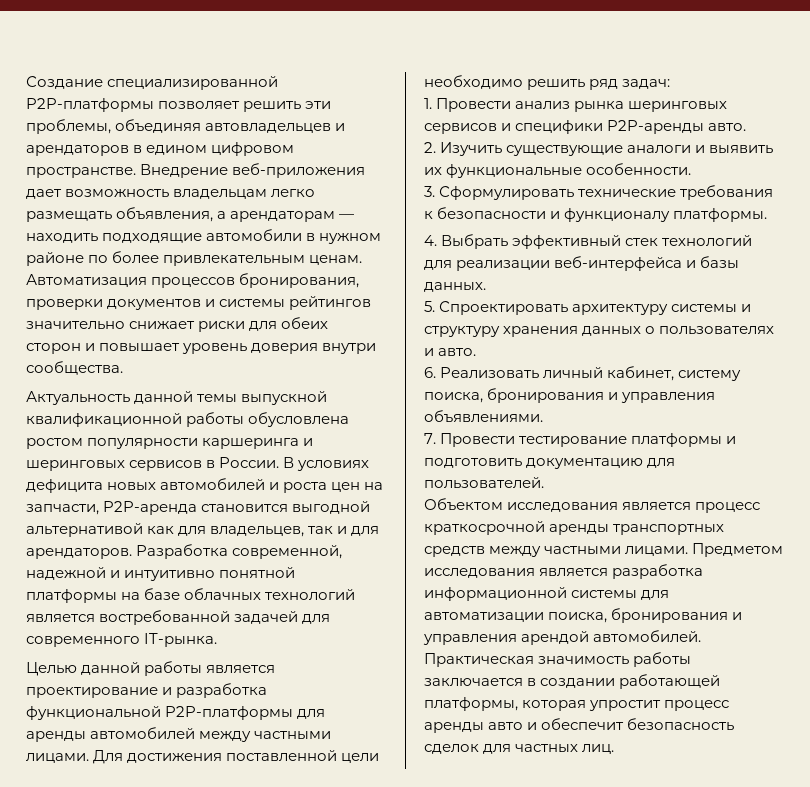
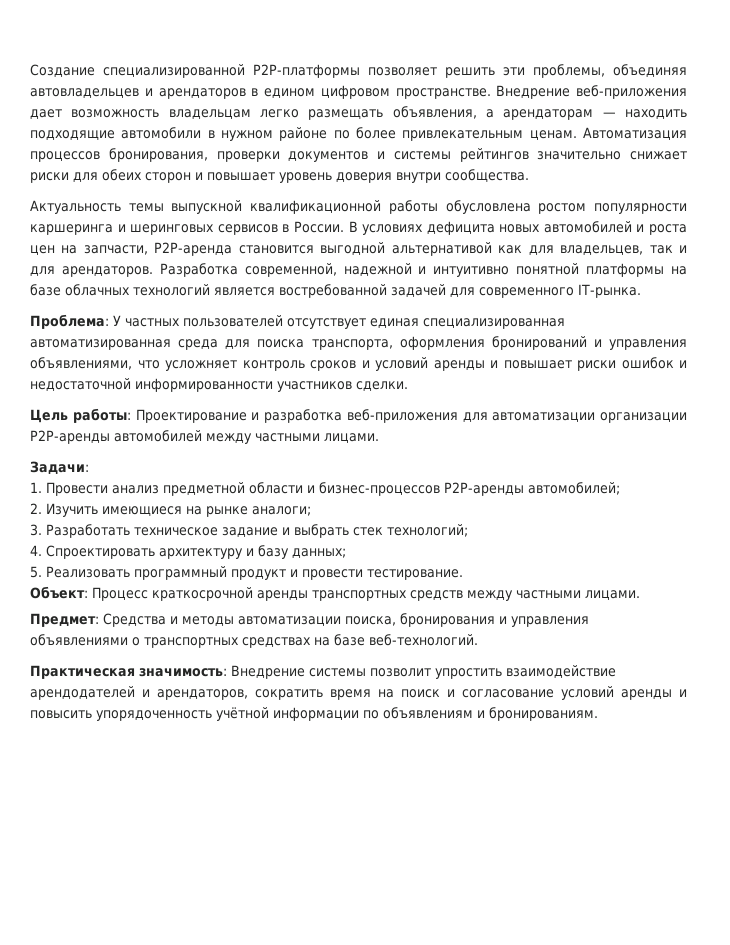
- Актуальность данной темы выпускной квалификационной работы обусловлена ростом популярности каршеринга и шеринговых сервисов в России.
+ Актуальность темы выпускной квалификационной работы обусловлена ростом популярности каршеринга и шеринговых сервисов в России.
- Целью данной работы является проектирование и разработка функциональной P2P-платформы для аренды автомобилей между частными лицами. Для достижения поставленной цели необходимо решить ряд задач:
- 1. Провести анализ рынка шеринговых сервисов и специфики P2P-аренды авто.
- 2. Изучить существующие аналоги и выявить их функциональные особенности.
- 3. Сформулировать технические требования к безопасности и функционалу платформы.
- 4. Выбрать эффективный стек технологий для реализации веб-интерфейса и базы данных.
- 5. Спроектировать архитектуру системы и структуру хранения данных о пользователях и авто.
- 6. Реализовать личный кабинет, систему поиска, бронирования и управления объявлениями.
- 7. Провести тестирование платформы и подготовить документацию для пользователей.
- Объектом исследования является процесс краткосрочной аренды транспортных средств между частными лицами. Предметом исследования является разработка информационной системы для автоматизации поиска, бронирования и управления арендой автомобилей. Практическая значимость работы заключается в создании работающей платформы, которая упростит процесс аренды авто и обеспечит безопасность сделок для частных лиц.
+ Проблема: У частных пользователей отсутствует единая специализированная автоматизированная среда для поиска транспорта, оформления бронирований и управления объявлениями, что усложняет контроль сроков и условий аренды и повышает риски ошибок и недостаточной информированности участников сделки.
+ Цель работы: Проектирование и разработка веб-приложения для автоматизации организации P2P-аренды автомобилей между частными лицами.
+ Задачи:
+ 1. Провести анализ предметной области и бизнес-процессов P2P-аренды автомобилей;
+ 2. Изучить имеющиеся на рынке аналоги;
+ 3. Разработать техническое задание и выбрать стек технологий;
+ 4. Спроектировать архитектуру и базу данных;
+ 5. Реализовать программный продукт и провести тестирование.
+ Объект: Процесс краткосрочной аренды транспортных средств между частными лицами.
+ Предмет: Средства и методы автоматизации поиска, бронирования и управления объявлениями о транспортных средствах на базе веб-технологий.
+ Практическая значимость: Внедрение системы позволит упростить взаимодействие арендодателей и арендаторов, сократить время на поиск и согласование условий аренды и повысить упорядоченность учётной информации по объявлениям и бронированиям.

